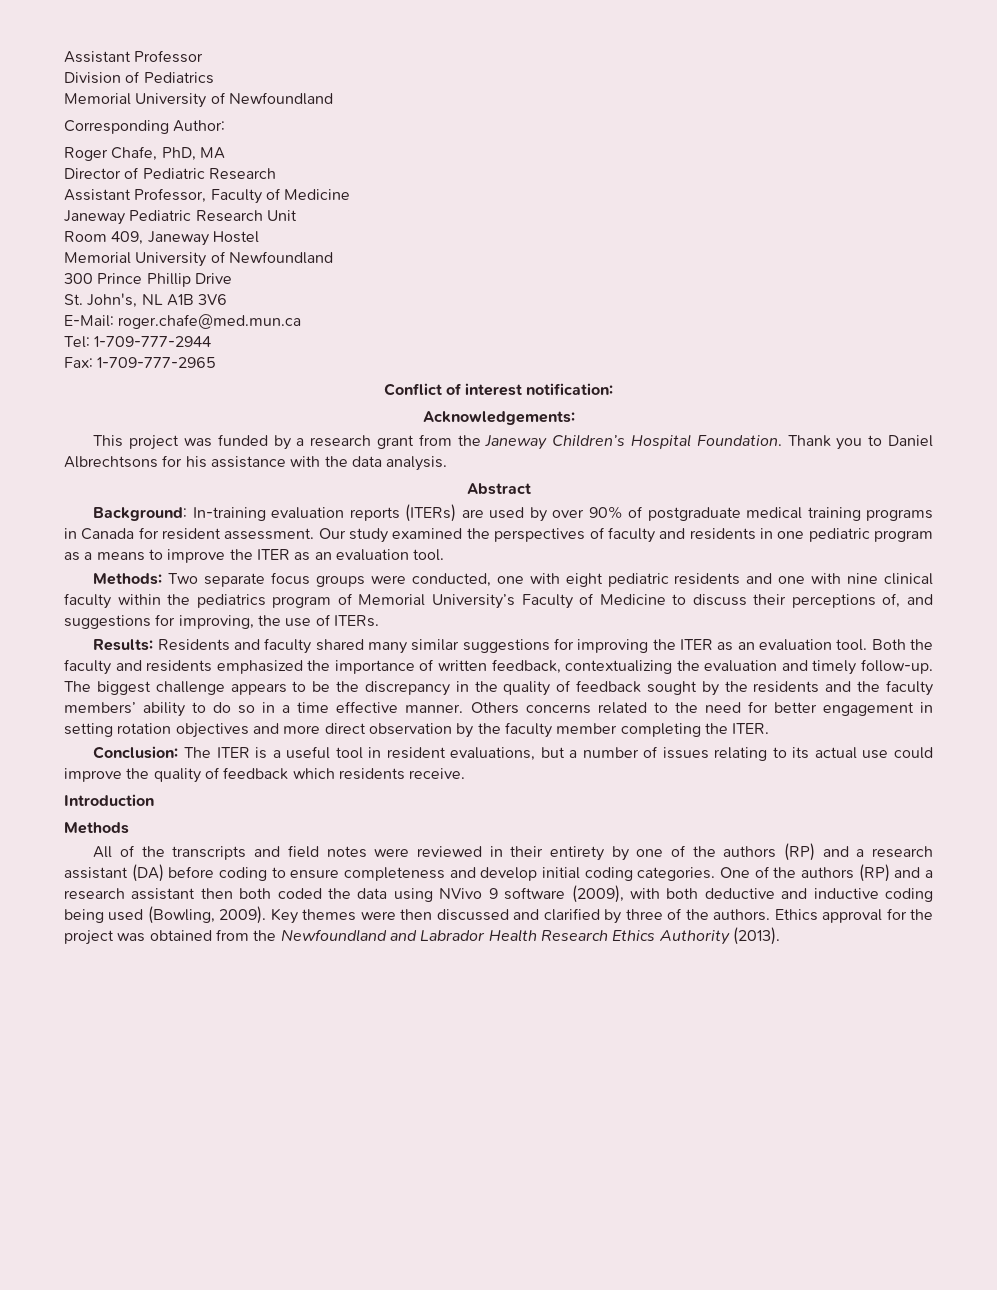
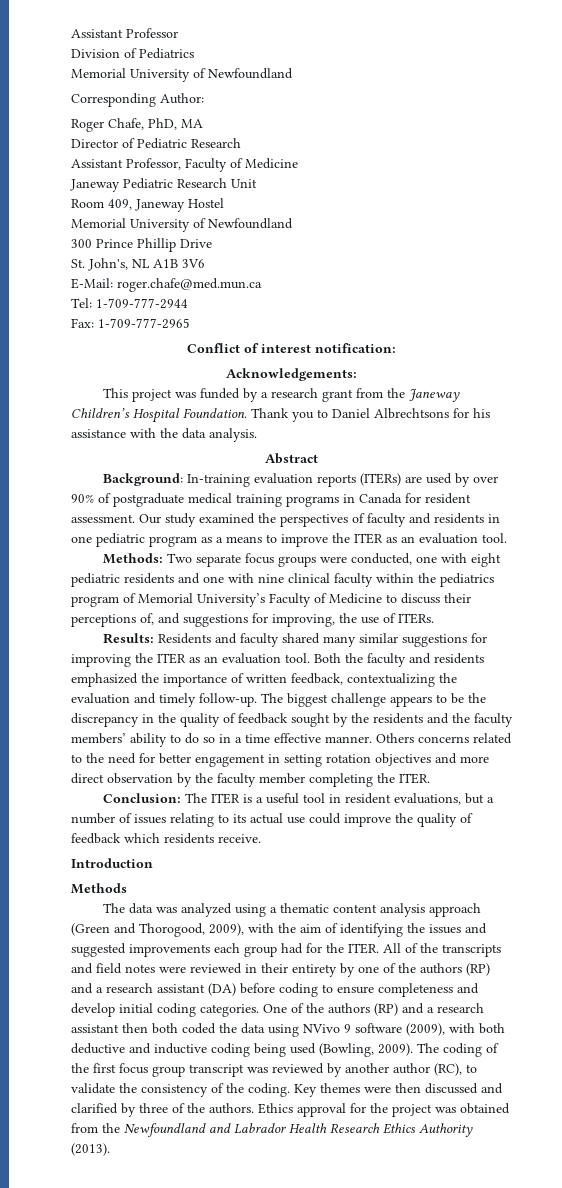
+ The data was analyzed using a thematic content analysis approach (Green and Thorogood, 2009), with the aim of identifying the issues and suggested improvements each group had for the ITER.
+ The coding of the first focus group transcript was reviewed by another author (RC), to validate the consistency of the coding.

